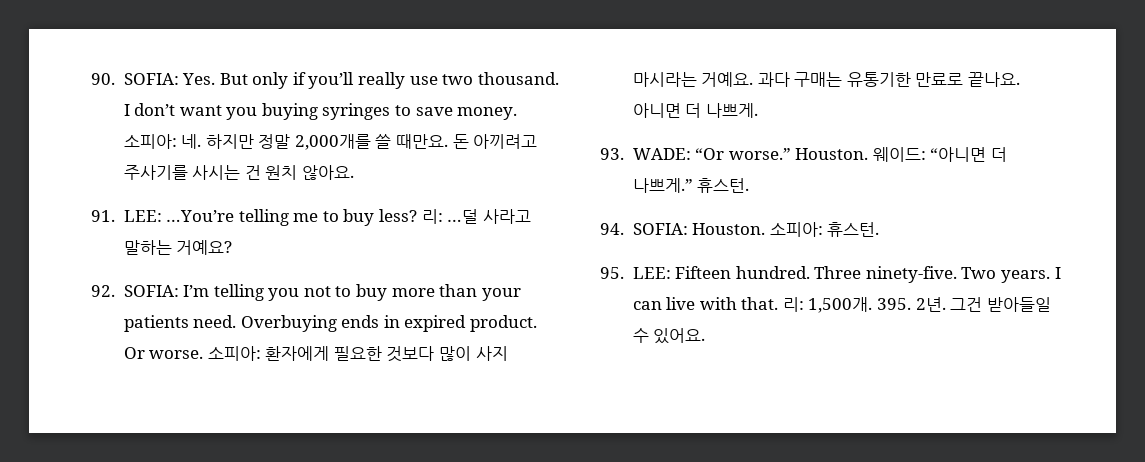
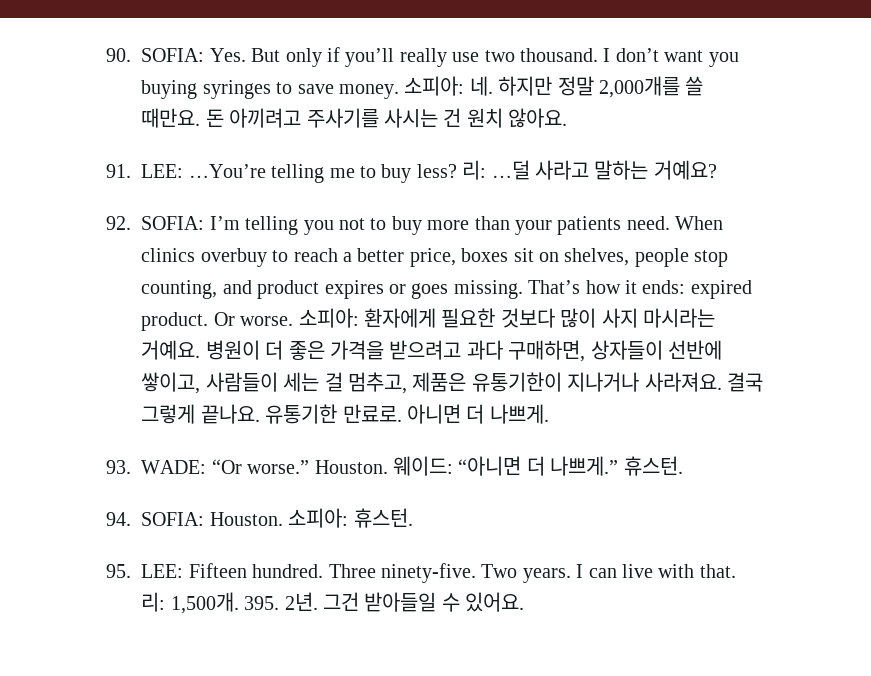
- Overbuying ends in expired product.
+ When clinics overbuy to reach a better price, boxes sit on shelves, people stop counting, and product expires or goes missing. That’s how it ends: expired product.
- 과다 구매는 유통기한 만료로 끝나요.
+ 병원이 더 좋은 가격을 받으려고 과다 구매하면, 상자들이 선반에 쌓이고, 사람들이 세는 걸 멈추고, 제품은 유통기한이 지나거나 사라져요. 결국 그렇게 끝나요. 유통기한 만료로.

